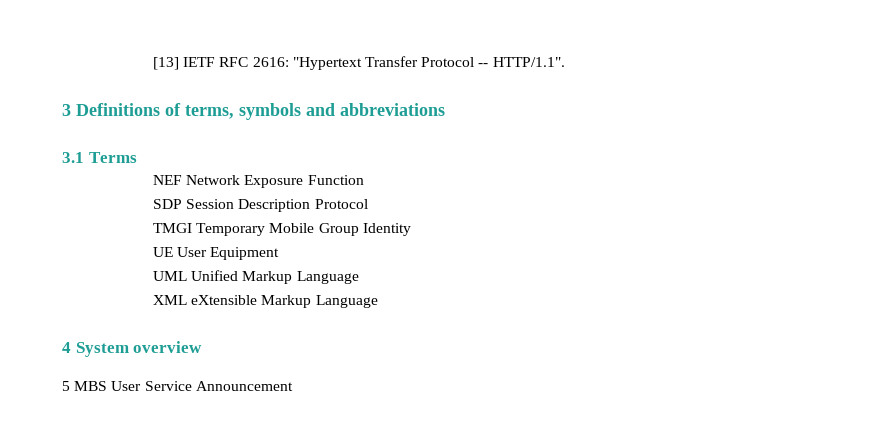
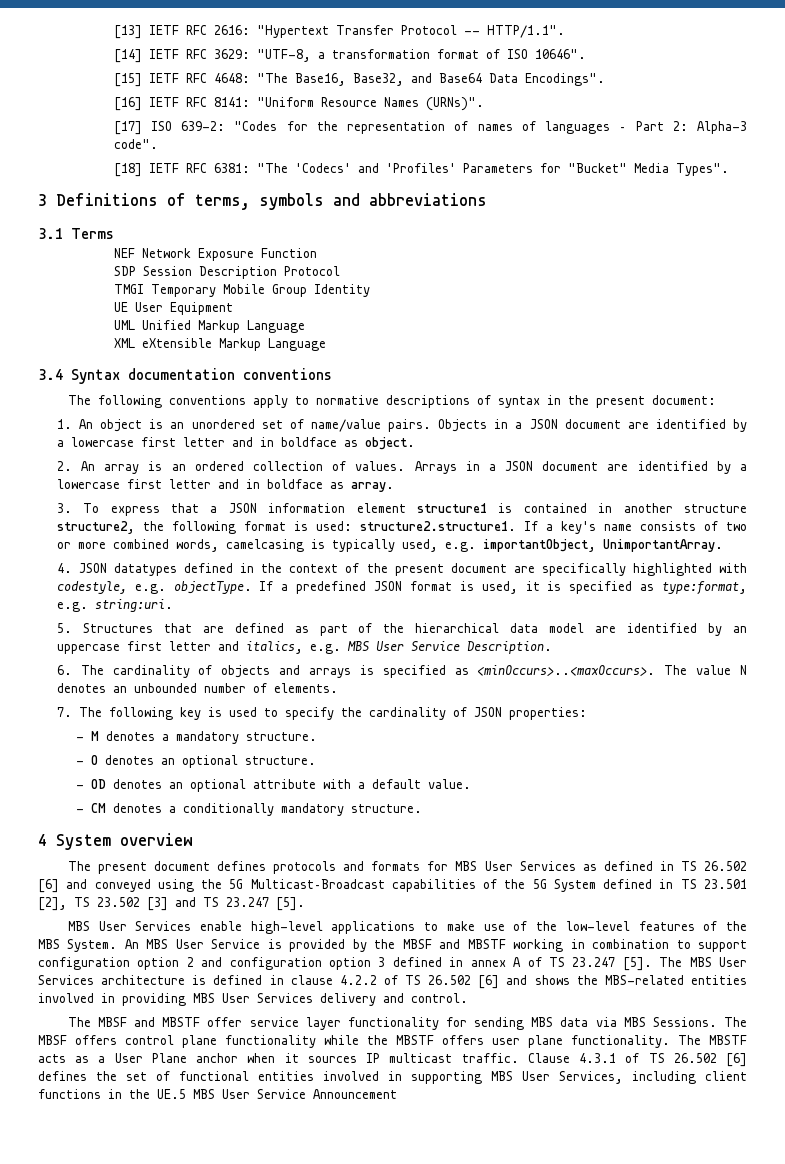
+ [14] IETF RFC 3629: "UTF-8, a transformation format of ISO 10646".
+ [15] IETF RFC 4648: "The Base16, Base32, and Base64 Data Encodings".
+ [16] IETF RFC 8141: "Uniform Resource Names (URNs)".
+ [17] ISO 639-2: "Codes for the representation of names of languages – Part 2: Alpha-3 code".
+ [18] IETF RFC 6381: "The 'Codecs' and 'Profiles' Parameters for "Bucket" Media Types".
+ 3.4 Syntax documentation conventions
+ The following conventions apply to normative descriptions of syntax in the present document:
+ 1. An object is an unordered set of name/value pairs. Objects in a JSON document are identified by a lowercase first letter and in boldface as object.
+ 2. An array is an ordered collection of values. Arrays in a JSON document are identified by a lowercase first letter and in boldface as array.
+ 3. To express that a JSON information element structure1 is contained in another structure structure2, the following format is used: structure2.structure1. If a key's name consists of two or more combined words, camelcasing is typically used, e.g. importantObject, UnimportantArray.
+ 4. JSON datatypes defined in the context of the present document are specifically highlighted with codestyle, e.g. objectType. If a predefined JSON format is used, it is specified as type:format, e.g. string:uri.
+ 5. Structures that are defined as part of the hierarchical data model are identified by an uppercase first letter and italics, e.g. MBS User Service Description.
+ 6. The cardinality of objects and arrays is specified as <minOccurs>..<maxOccurs>. The value N denotes an unbounded number of elements.
+ 7. The following key is used to specify the cardinality of JSON properties:
+ - M denotes a mandatory structure.
+ - O denotes an optional structure.
+ - OD denotes an optional attribute with a default value.
+ - CM denotes a conditionally mandatory structure.
  4 System overview
- 5 MBS User Service Announcement
+ The present document defines protocols and formats for MBS User Services as defined in TS 26.502 [6] and conveyed using the 5G Multicast–Broadcast capabilities of the 5G System defined in TS 23.501 [2], TS 23.502 [3] and TS 23.247 [5].
+ MBS User Services enable high-level applications to make use of the low-level features of the MBS System. An MBS User Service is provided by the MBSF and MBSTF working in combination to support configuration option 2 and configuration option 3 defined in annex A of TS 23.247 [5]. The MBS User Services architecture is defined in clause 4.2.2 of TS 26.502 [6] and shows the MBS-related entities involved in providing MBS User Services delivery and control.
+ The MBSF and MBSTF offer service layer functionality for sending MBS data via MBS Sessions. The MBSF offers control plane functionality while the MBSTF offers user plane functionality. The MBSTF acts as a User Plane anchor when it sources IP multicast traffic. Clause 4.3.1 of TS 26.502 [6] defines the set of functional entities involved in supporting MBS User Services, including client functions in the UE.5 MBS User Service Announcement

